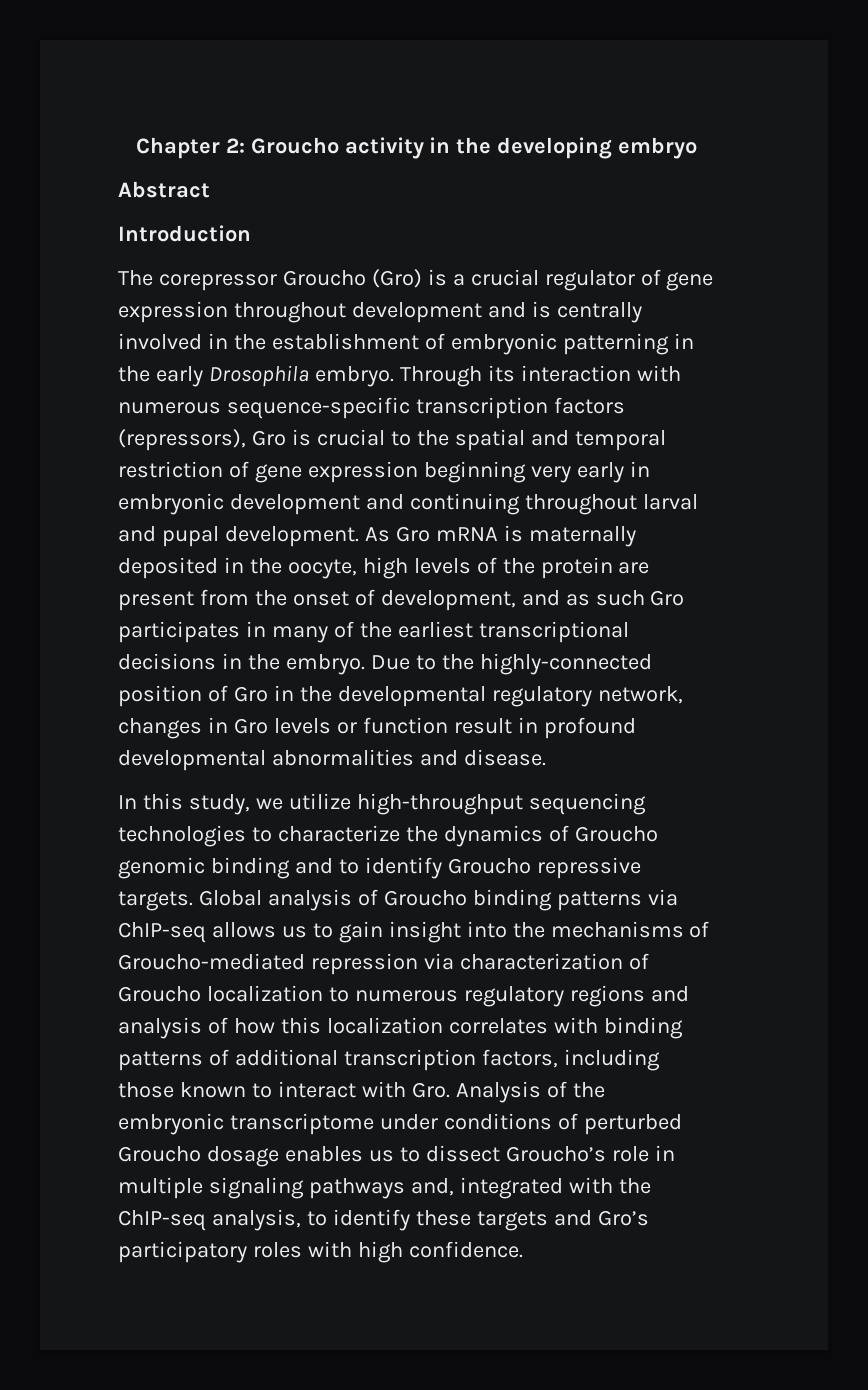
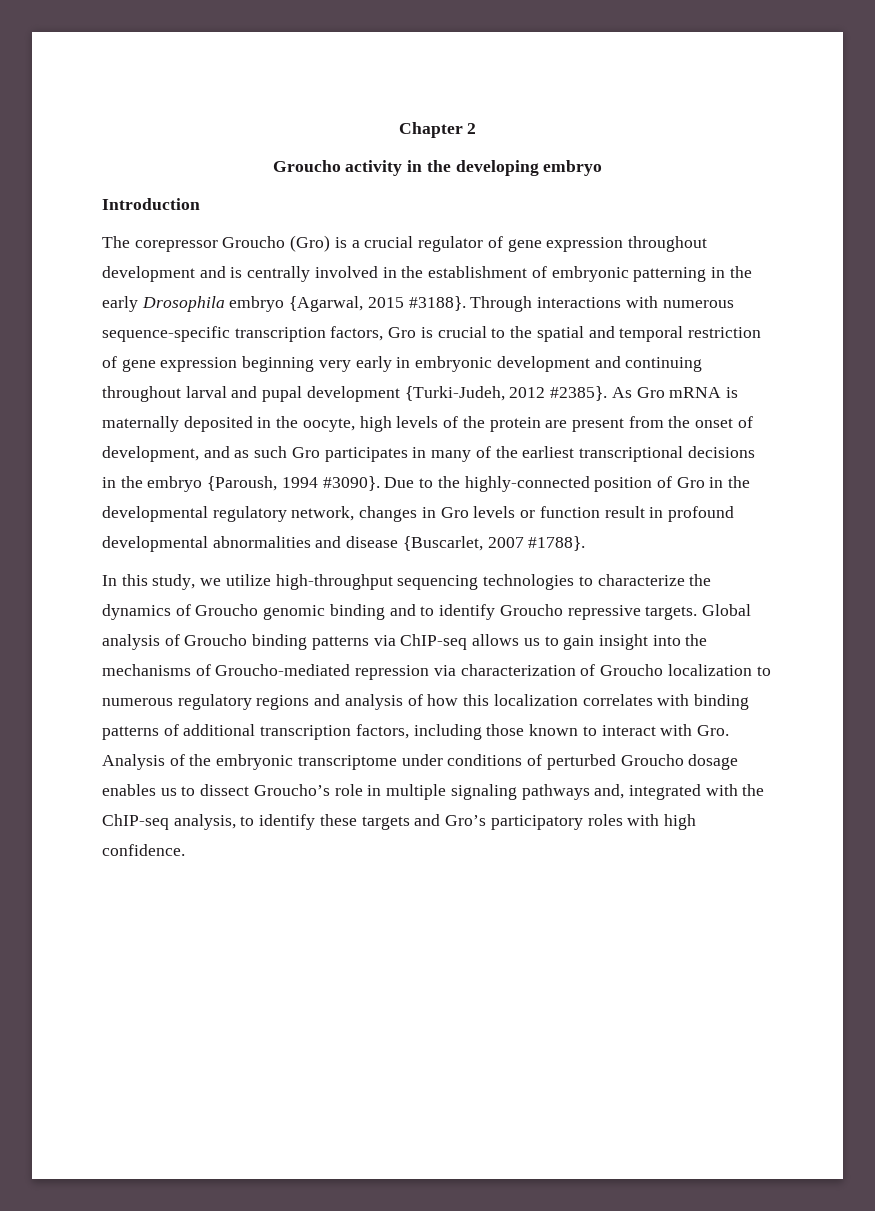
- Chapter 2: Groucho activity in the developing embryo
+ Chapter 2
+ Groucho activity in the developing embryo
- Abstract
- The corepressor Groucho (Gro) is a crucial regulator of gene expression throughout development and is centrally involved in the establishment of embryonic patterning in the early Drosophila embryo. Through its interaction with numerous sequence-specific transcription factors (repressors), Gro is crucial to the spatial and temporal restriction of gene expression beginning very early in embryonic development and continuing throughout larval and pupal development.
+ The corepressor Groucho (Gro) is a crucial regulator of gene expression throughout development and is centrally involved in the establishment of embryonic patterning in the early Drosophila embryo {Agarwal, 2015 #3188}. Through interactions with numerous sequence-specific transcription factors, Gro is crucial to the spatial and temporal restriction of gene expression beginning very early in embryonic development and continuing throughout larval and pupal development {Turki-Judeh, 2012 #2385}.
- As Gro mRNA is maternally deposited in the oocyte, high levels of the protein are present from the onset of development, and as such Gro participates in many of the earliest transcriptional decisions in the embryo.
+ As Gro mRNA is maternally deposited in the oocyte, high levels of the protein are present from the onset of development, and as such Gro participates in many of the earliest transcriptional decisions in the embryo {Paroush, 1994 #3090}.
- Due to the highly-connected position of Gro in the developmental regulatory network, changes in Gro levels or function result in profound developmental abnormalities and disease.
+ Due to the highly-connected position of Gro in the developmental regulatory network, changes in Gro levels or function result in profound developmental abnormalities and disease {Buscarlet, 2007 #1788}.

